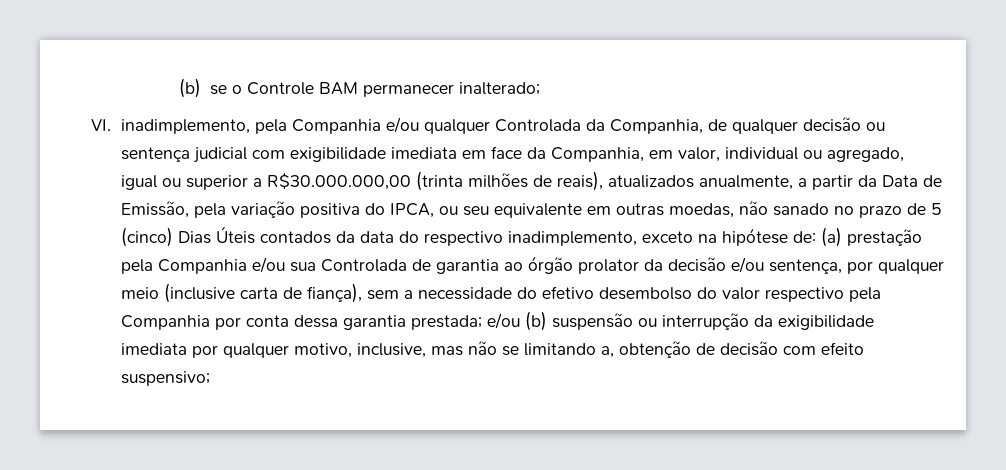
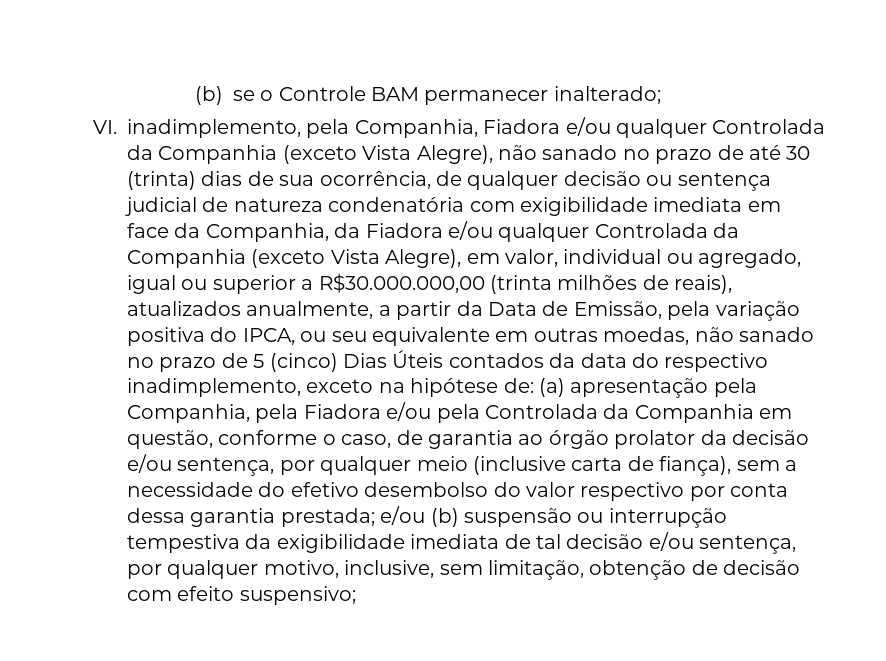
- VI. inadimplemento, pela Companhia e/ou qualquer Controlada da Companhia, de qualquer decisão ou sentença judicial com exigibilidade imediata em face da Companhia, em valor, individual ou agregado, igual ou superior a R$30.000.000,00 (trinta milhões de reais), atualizados anualmente, a partir da Data de Emissão, pela variação positiva do IPCA, ou seu equivalente em outras moedas, não sanado no prazo de 5 (cinco) Dias Úteis contados da data do respectivo inadimplemento, exceto na hipótese de:
+ VI. inadimplemento, pela Companhia, Fiadora e/ou qualquer Controlada da Companhia (exceto Vista Alegre), não sanado no prazo de até 30 (trinta) dias de sua ocorrência, de qualquer decisão ou sentença judicial de natureza condenatória com exigibilidade imediata em face da Companhia, da Fiadora e/ou qualquer Controlada da Companhia (exceto Vista Alegre), em valor, individual ou agregado, igual ou superior a R$30.000.000,00 (trinta milhões de reais), atualizados anualmente, a partir da Data de Emissão, pela variação positiva do IPCA, ou seu equivalente em outras moedas, não sanado no prazo de 5 (cinco) Dias Úteis contados da data do respectivo inadimplemento, exceto na hipótese de:
- (a) prestação pela Companhia e/ou sua Controlada de garantia ao órgão prolator da decisão e/ou sentença, por qualquer meio (inclusive carta de fiança), sem a necessidade do efetivo desembolso do valor respectivo pela Companhia por conta dessa garantia prestada;
+ (a) apresentação pela Companhia, pela Fiadora e/ou pela Controlada da Companhia em questão, conforme o caso, de garantia ao órgão prolator da decisão e/ou sentença, por qualquer meio (inclusive carta de fiança), sem a necessidade do efetivo desembolso do valor respectivo por conta dessa garantia prestada;
- e/ou (b) suspensão ou interrupção da exigibilidade imediata por qualquer motivo, inclusive, mas não se limitando a, obtenção de decisão com efeito suspensivo;
+ e/ou (b) suspensão ou interrupção tempestiva da exigibilidade imediata de tal decisão e/ou sentença, por qualquer motivo, inclusive, sem limitação, obtenção de decisão com efeito suspensivo;

